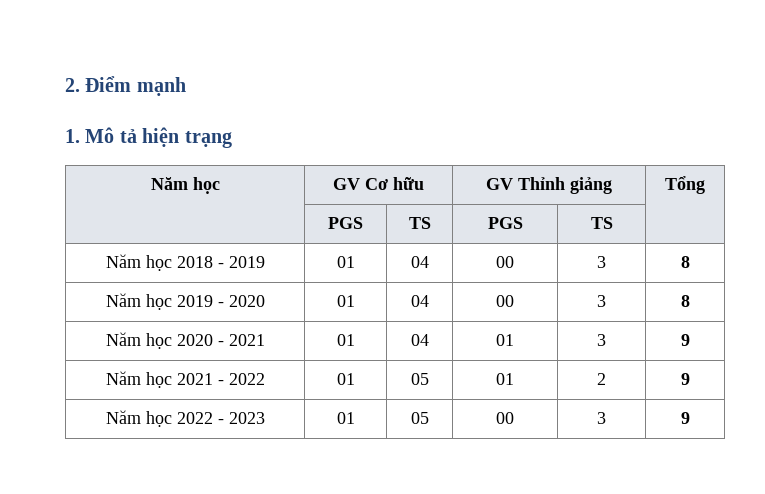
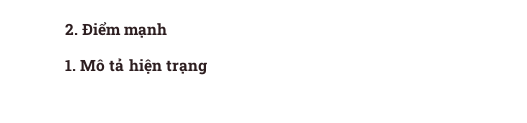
- Năm học | GV Cơ hữu | GV Thỉnh giảng | Tổng
- | PGS | TS | PGS | TS |
- Năm học 2018 - 2019 | 01 | 04 | 00 | 3 | 8
- Năm học 2019 - 2020 | 01 | 04 | 00 | 3 | 8
- Năm học 2020 - 2021 | 01 | 04 | 01 | 3 | 9
- Năm học 2021 - 2022 | 01 | 05 | 01 | 2 | 9
- Năm học 2022 - 2023 | 01 | 05 | 00 | 3 | 9

